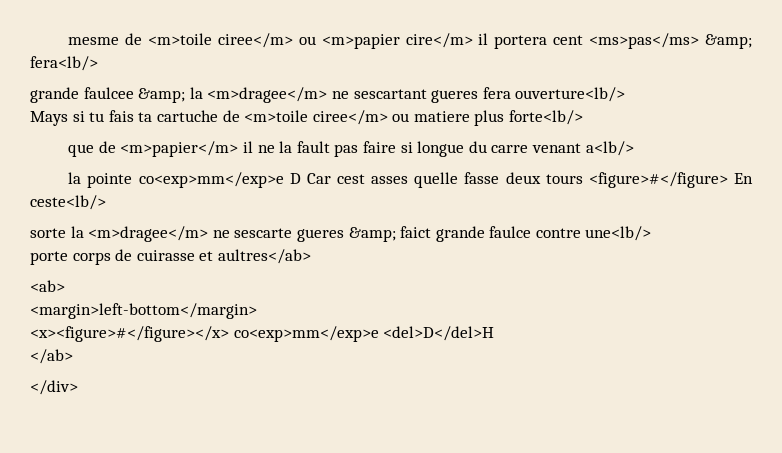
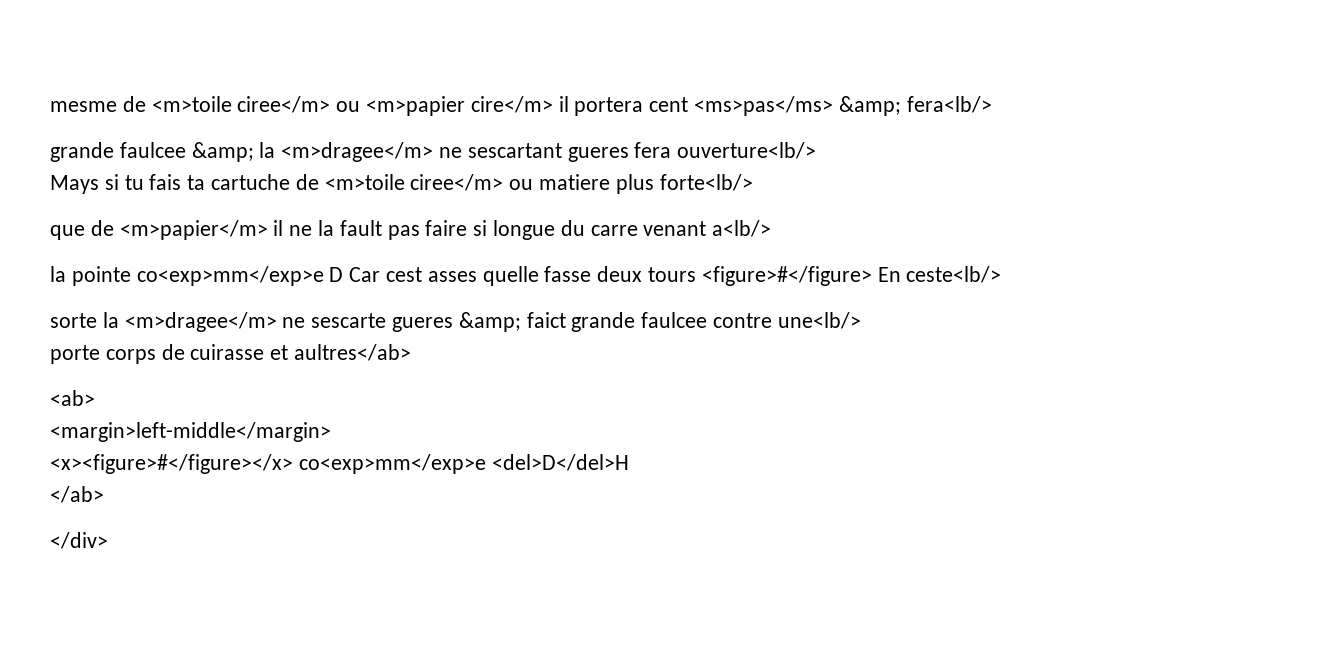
- sorte la <m>dragee</m> ne sescarte gueres &amp; faict grande faulce contre une<lb/>
+ sorte la <m>dragee</m> ne sescarte gueres &amp; faict grande faulcee contre une<lb/>
- <margin>left-bottom</margin>
+ <margin>left-middle</margin>

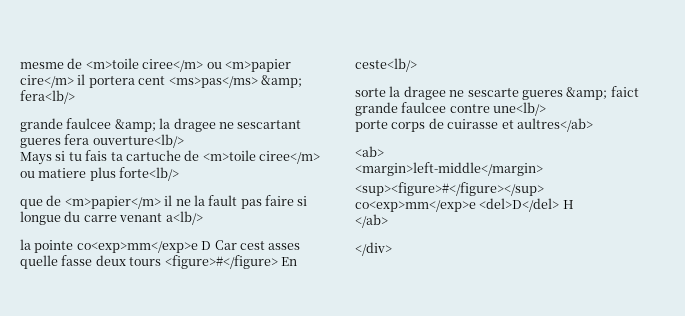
- grande faulcee &amp; la <m>dragee</m> ne sescartant gueres fera ouverture<lb/>
+ grande faulcee &amp; la dragee ne sescartant gueres fera ouverture<lb/>
- sorte la <m>dragee</m> ne sescarte gueres &amp; faict grande faulcee contre une<lb/>
+ sorte la dragee ne sescarte gueres &amp; faict grande faulcee contre une<lb/>
- <x><figure>#</figure></x> co<exp>mm</exp>e <del>D</del>H
+ <sup><figure>#</figure></sup> co<exp>mm</exp>e <del>D</del> H

